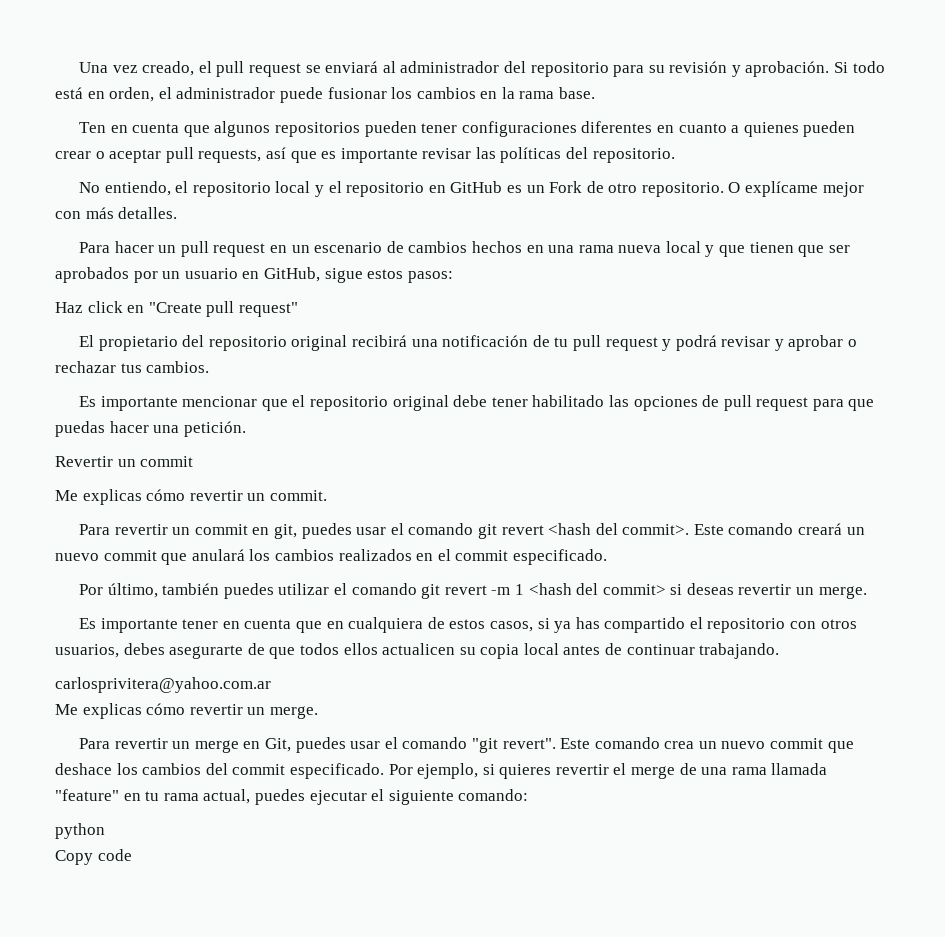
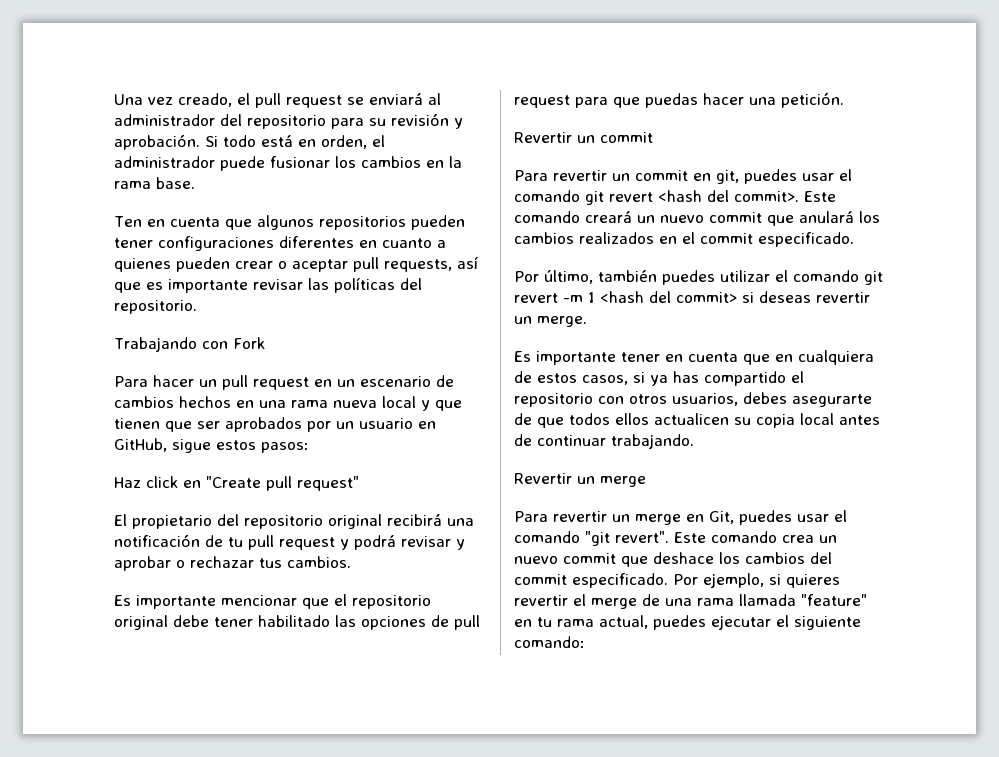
- No entiendo, el repositorio local y el repositorio en GitHub es un Fork de otro repositorio. O explícame mejor con más detalles.
+ Trabajando con Fork
- Me explicas cómo revertir un commit.
- carlosprivitera@yahoo.com.ar
- Me explicas cómo revertir un merge.
+ Revertir un merge
- python
- Copy code

